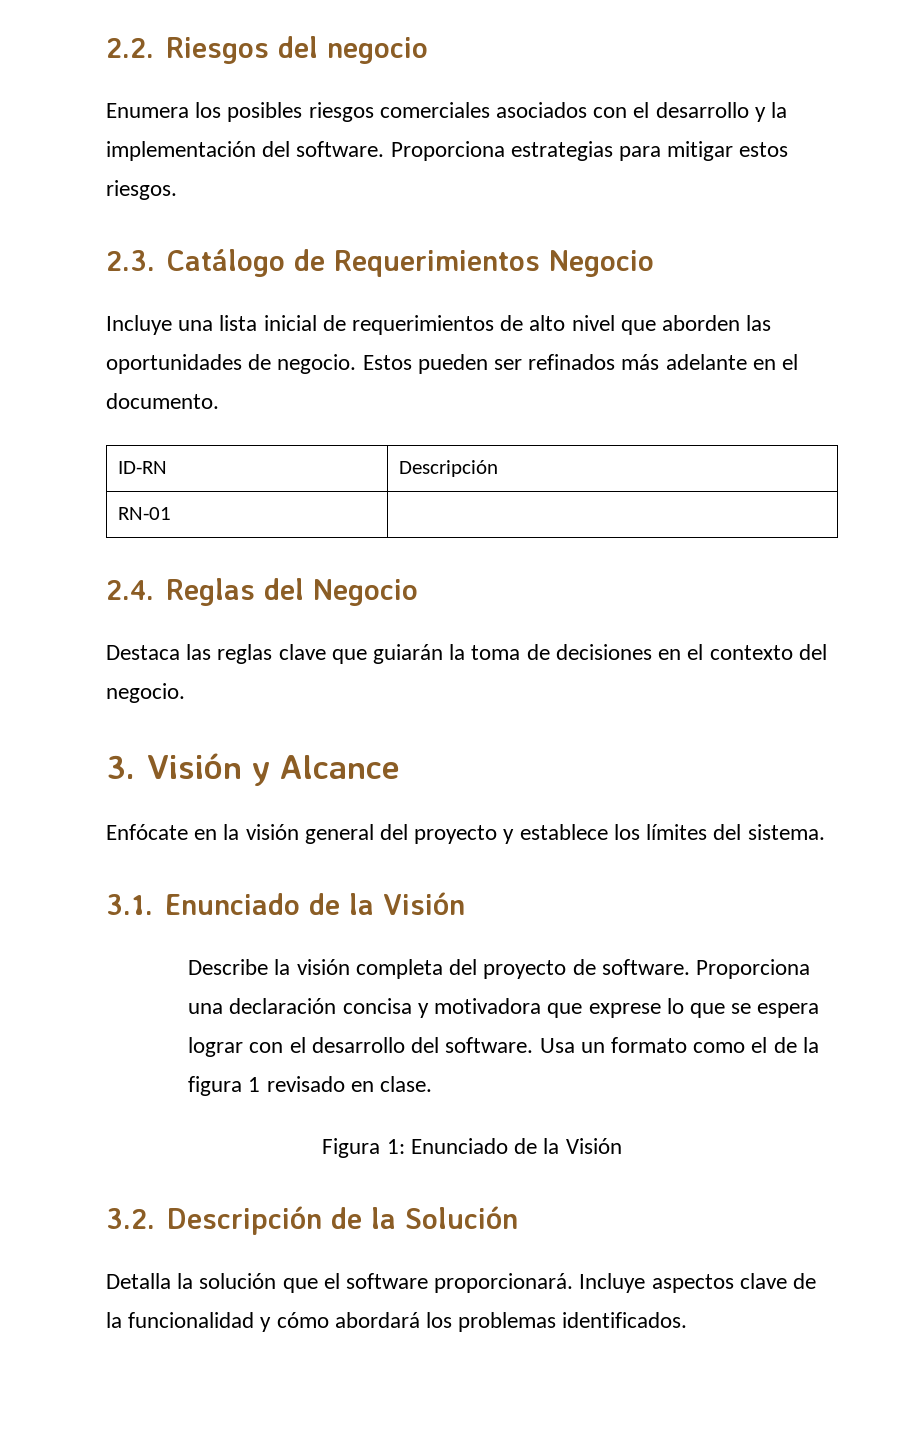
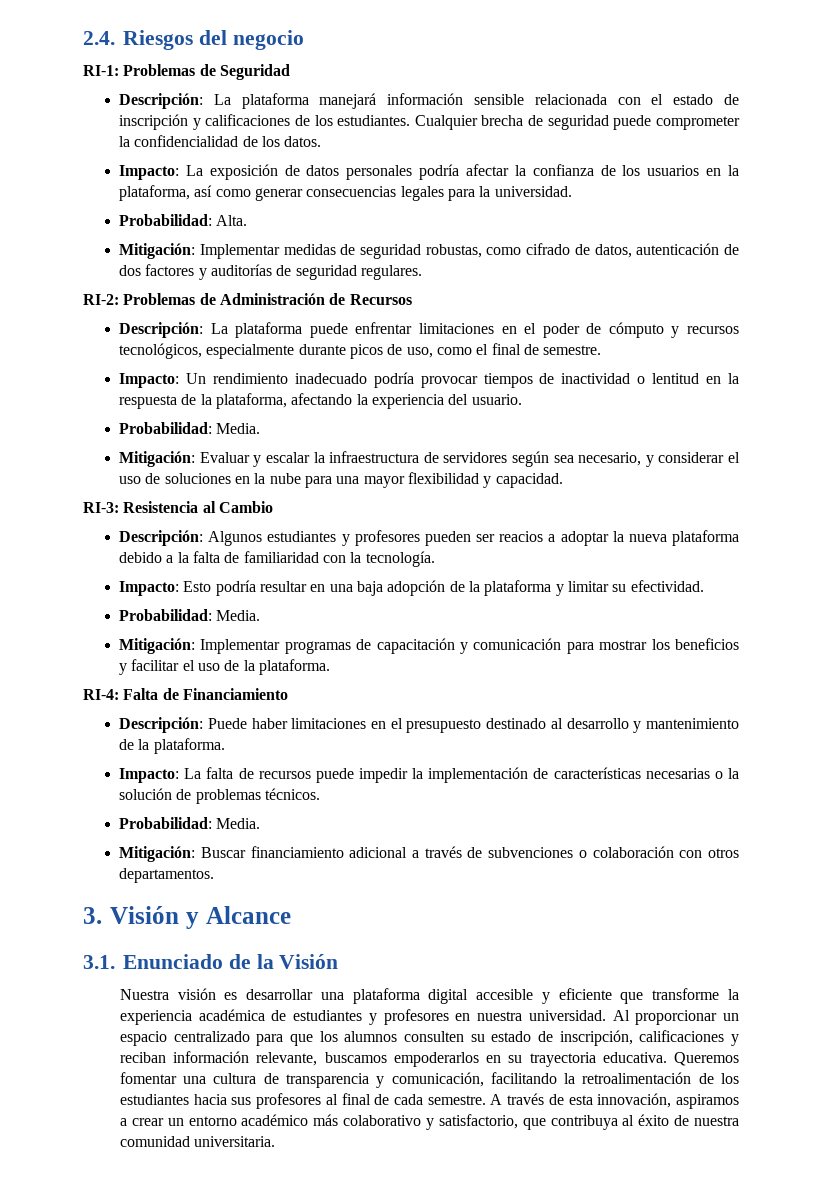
- 2.2. Riesgos del negocio
+ 2.4. Riesgos del negocio
- Enumera los posibles riesgos comerciales asociados con el desarrollo y la implementación del software. Proporciona estrategias para mitigar estos riesgos.
- 2.3. Catálogo de Requerimientos Negocio
- Incluye una lista inicial de requerimientos de alto nivel que aborden las oportunidades de negocio. Estos pueden ser refinados más adelante en el documento.
- ID-RN | Descripción
- RN-01 |
- 2.4. Reglas del Negocio
- Destaca las reglas clave que guiarán la toma de decisiones en el contexto del negocio.
+ RI-1: Problemas de Seguridad
+ Descripción: La plataforma manejará información sensible relacionada con el estado de inscripción y calificaciones de los estudiantes. Cualquier brecha de seguridad puede comprometer la confidencialidad de los datos.
+ Impacto: La exposición de datos personales podría afectar la confianza de los usuarios en la plataforma, así como generar consecuencias legales para la universidad.
+ Probabilidad: Alta.
+ Mitigación: Implementar medidas de seguridad robustas, como cifrado de datos, autenticación de dos factores y auditorías de seguridad regulares.
+ RI-2: Problemas de Administración de Recursos
+ Descripción: La plataforma puede enfrentar limitaciones en el poder de cómputo y recursos tecnológicos, especialmente durante picos de uso, como el final de semestre.
+ Impacto: Un rendimiento inadecuado podría provocar tiempos de inactividad o lentitud en la respuesta de la plataforma, afectando la experiencia del usuario.
+ Probabilidad: Media.
+ Mitigación: Evaluar y escalar la infraestructura de servidores según sea necesario, y considerar el uso de soluciones en la nube para una mayor flexibilidad y capacidad.
+ RI-3: Resistencia al Cambio
+ Descripción: Algunos estudiantes y profesores pueden ser reacios a adoptar la nueva plataforma debido a la falta de familiaridad con la tecnología.
+ Impacto: Esto podría resultar en una baja adopción de la plataforma y limitar su efectividad.
+ Probabilidad: Media.
+ Mitigación: Implementar programas de capacitación y comunicación para mostrar los beneficios y facilitar el uso de la plataforma.
+ RI-4: Falta de Financiamiento
+ Descripción: Puede haber limitaciones en el presupuesto destinado al desarrollo y mantenimiento de la plataforma.
+ Impacto: La falta de recursos puede impedir la implementación de características necesarias o la solución de problemas técnicos.
+ Probabilidad: Media.
+ Mitigación: Buscar financiamiento adicional a través de subvenciones o colaboración con otros departamentos.
  3. Visión y Alcance
- Enfócate en la visión general del proyecto y establece los límites del sistema.
- Describe la visión completa del proyecto de software. Proporciona una declaración concisa y motivadora que exprese lo que se espera lograr con el desarrollo del software. Usa un formato como el de la figura 1 revisado en clase.
- Figura 1: Enunciado de la Visión
- 3.2. Descripción de la Solución
- Detalla la solución que el software proporcionará. Incluye aspectos clave de la funcionalidad y cómo abordará los problemas identificados.
+ Nuestra visión es desarrollar una plataforma digital accesible y eficiente que transforme la experiencia académica de estudiantes y profesores en nuestra universidad. Al proporcionar un espacio centralizado para que los alumnos consulten su estado de inscripción, calificaciones y reciban información relevante, buscamos empoderarlos en su trayectoria educativa. Queremos fomentar una cultura de transparencia y comunicación, facilitando la retroalimentación de los estudiantes hacia sus profesores al final de cada semestre. A través de esta innovación, aspiramos a crear un entorno académico más colaborativo y satisfactorio, que contribuya al éxito de nuestra comunidad universitaria.

